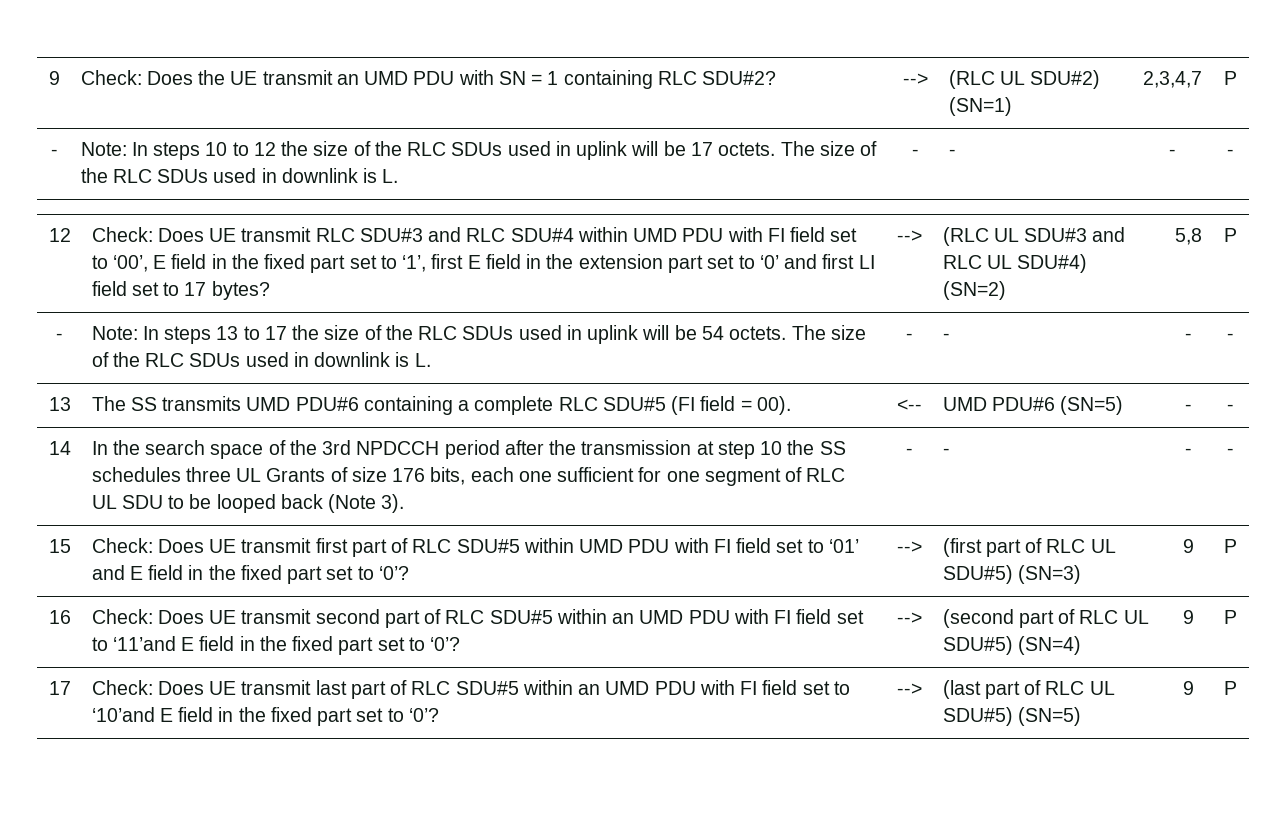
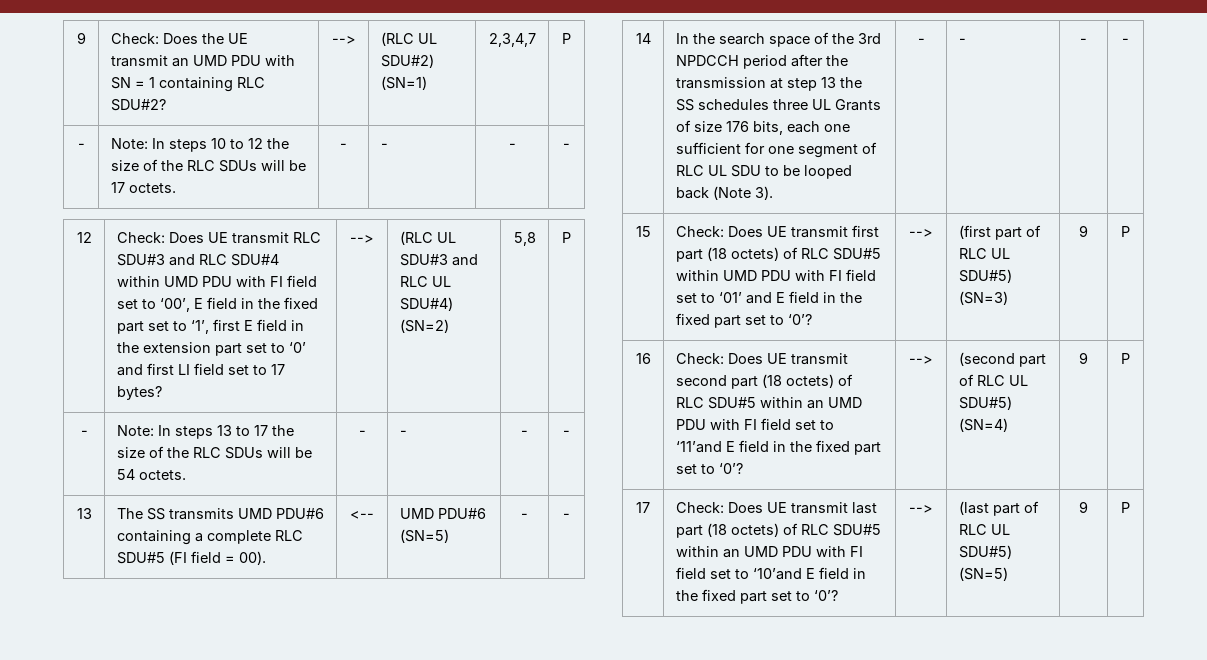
- - | Note: In steps 10 to 12 the size of the RLC SDUs used in uplink will be 17 octets. The size of the RLC SDUs used in downlink is L. | - | - | - | -
+ - | Note: In steps 10 to 12 the size of the RLC SDUs will be 17 octets. | - | - | - | -
- - | Note: In steps 13 to 17 the size of the RLC SDUs used in uplink will be 54 octets. The size of the RLC SDUs used in downlink is L. | - | - | - | -
+ - | Note: In steps 13 to 17 the size of the RLC SDUs will be 54 octets. | - | - | - | -
- In the search space of the 3rd NPDCCH period after the transmission at step 10 the SS schedules three UL Grants of size 176 bits, each one sufficient for one segment of RLC UL SDU to be looped back (Note 3).
+ In the search space of the 3rd NPDCCH period after the transmission at step 13 the SS schedules three UL Grants of size 176 bits, each one sufficient for one segment of RLC UL SDU to be looped back (Note 3).
- Check: Does UE transmit first part of RLC SDU#5 within UMD PDU with FI field set to ‘01’ and E field in the fixed part set to ‘0’?
+ Check: Does UE transmit first part (18 octets) of RLC SDU#5 within UMD PDU with FI field set to ‘01’ and E field in the fixed part set to ‘0’?
- Check: Does UE transmit second part of RLC SDU#5 within an UMD PDU with FI field set to ‘11’and E field in the fixed part set to ‘0’?
+ Check: Does UE transmit second part (18 octets) of RLC SDU#5 within an UMD PDU with FI field set to ‘11’and E field in the fixed part set to ‘0’?
- Check: Does UE transmit last part of RLC SDU#5 within an UMD PDU with FI field set to ‘10’and E field in the fixed part set to ‘0’?
+ Check: Does UE transmit last part (18 octets) of RLC SDU#5 within an UMD PDU with FI field set to ‘10’and E field in the fixed part set to ‘0’?

